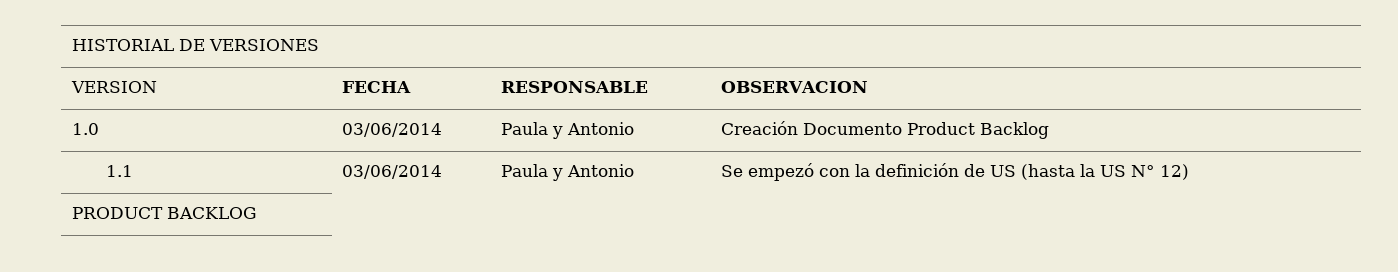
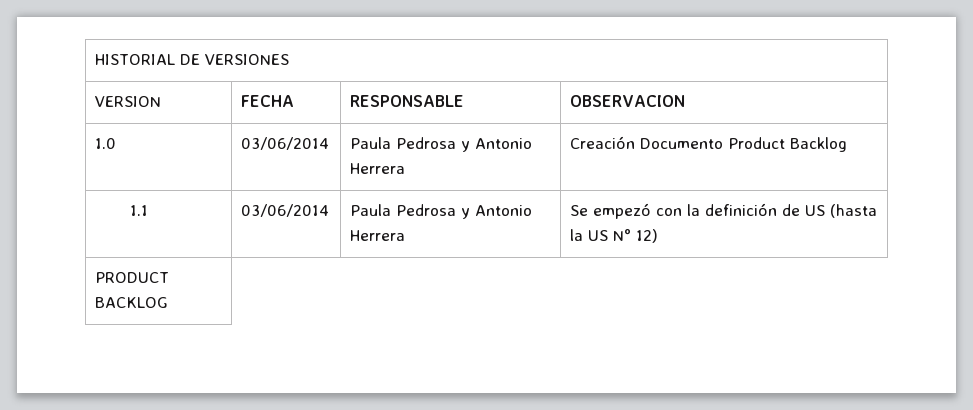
- 1.0 | 03/06/2014 | Paula y Antonio | Creación Documento Product Backlog
+ 1.0 | 03/06/2014 | Paula Pedrosa y Antonio Herrera | Creación Documento Product Backlog
- 1.1 | 03/06/2014 | Paula y Antonio | Se empezó con la definición de US (hasta la US N° 12)
+ 1.1 | 03/06/2014 | Paula Pedrosa y Antonio Herrera | Se empezó con la definición de US (hasta la US N° 12)

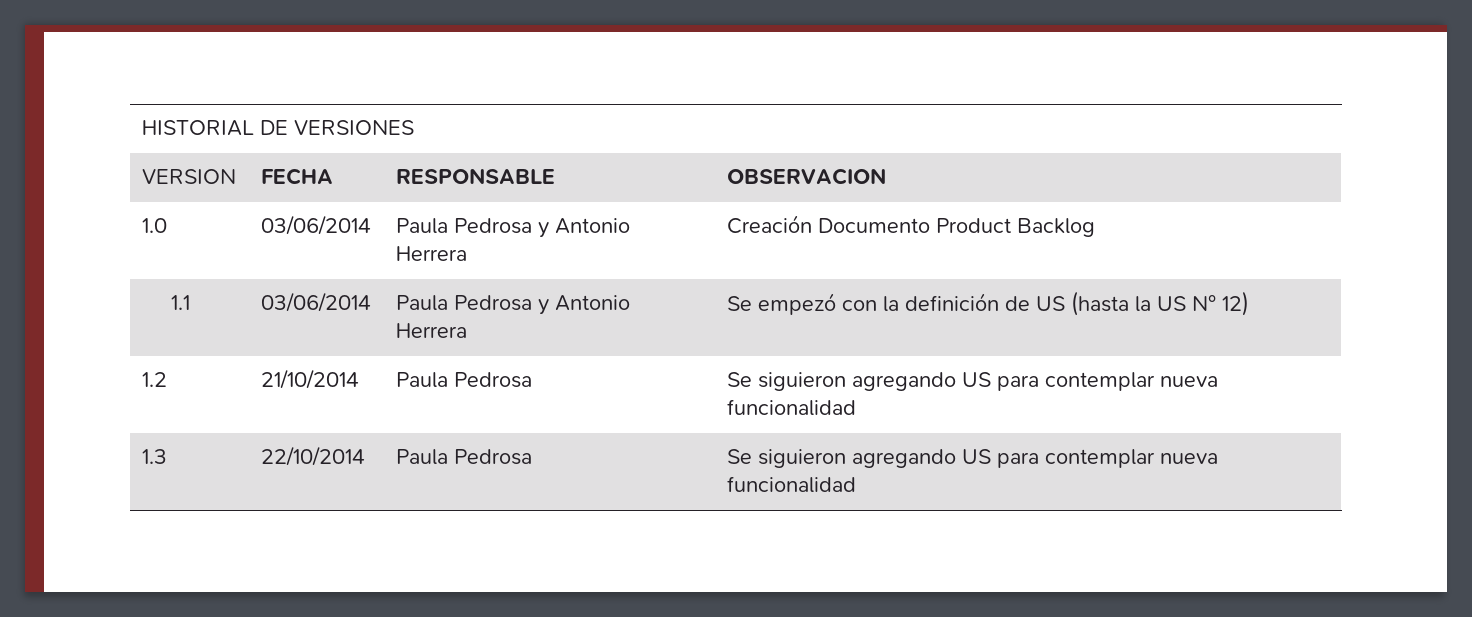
- PRODUCT BACKLOG
+ 1.2 | 21/10/2014 | Paula Pedrosa | Se siguieron agregando US para contemplar nueva funcionalidad
+ 1.3 | 22/10/2014 | Paula Pedrosa | Se siguieron agregando US para contemplar nueva funcionalidad

